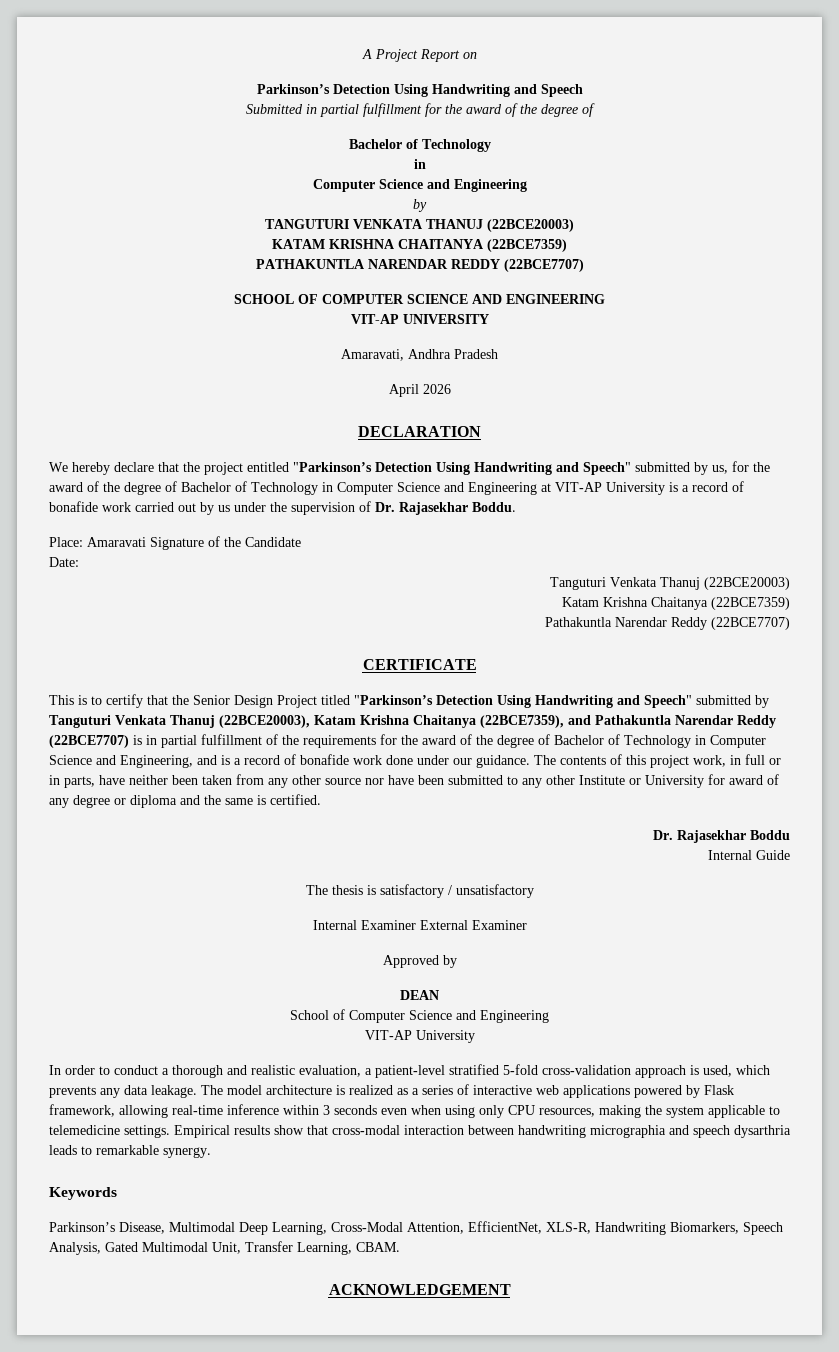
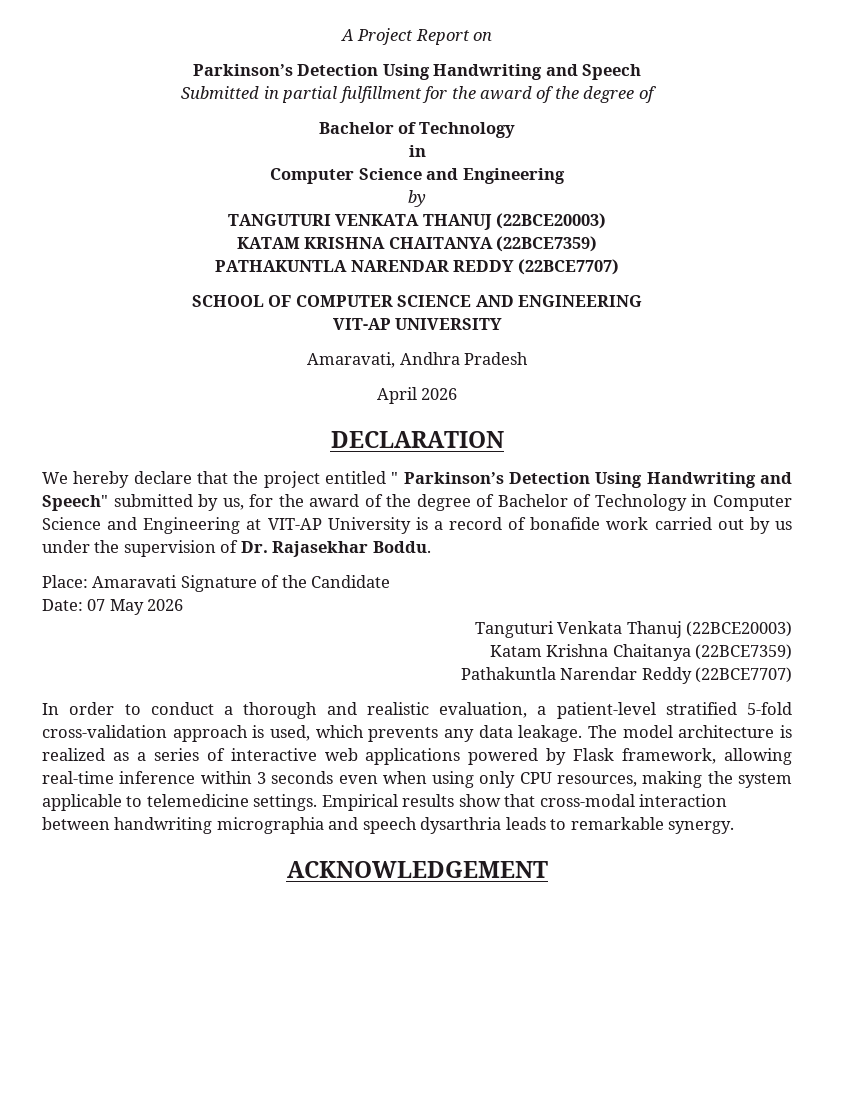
- We hereby declare that the project entitled "Parkinson’s Detection Using Handwriting and Speech" submitted by us, for the award of the degree of Bachelor of Technology in Computer Science and Engineering at VIT-AP University is a record of bonafide work carried out by us under the supervision of Dr. Rajasekhar Boddu.
+ We hereby declare that the project entitled " Parkinson’s Detection Using Handwriting and Speech" submitted by us, for the award of the degree of Bachelor of Technology in Computer Science and Engineering at VIT-AP University is a record of bonafide work carried out by us under the supervision of Dr. Rajasekhar Boddu.
- Date:
+ Date: 07 May 2026
- CERTIFICATE
- This is to certify that the Senior Design Project titled "Parkinson’s Detection Using Handwriting and Speech" submitted by Tanguturi Venkata Thanuj (22BCE20003), Katam Krishna Chaitanya (22BCE7359), and Pathakuntla Narendar Reddy (22BCE7707) is in partial fulfillment of the requirements for the award of the degree of Bachelor of Technology in Computer Science and Engineering, and is a record of bonafide work done under our guidance. The contents of this project work, in full or in parts, have neither been taken from any other source nor have been submitted to any other Institute or University for award of any degree or diploma and the same is certified.
- Dr. Rajasekhar Boddu
- Internal Guide
- The thesis is satisfactory / unsatisfactory
- Internal Examiner External Examiner
- Approved by
- DEAN
- School of Computer Science and Engineering
- VIT-AP University
- Keywords
- Parkinson’s Disease, Multimodal Deep Learning, Cross-Modal Attention, EfficientNet, XLS-R, Handwriting Biomarkers, Speech Analysis, Gated Multimodal Unit, Transfer Learning, CBAM.

